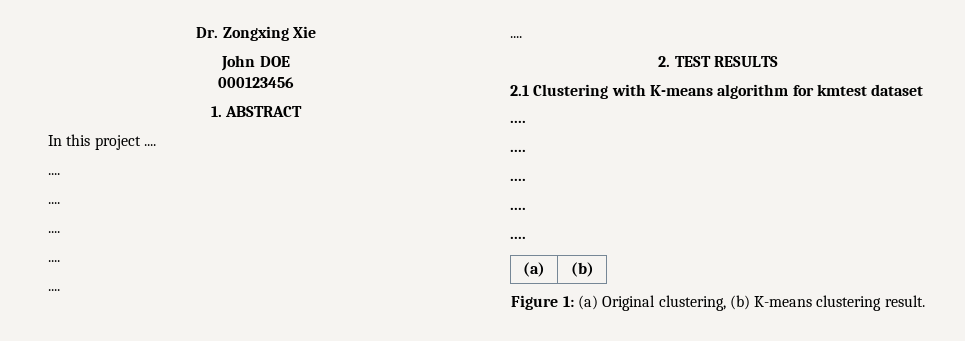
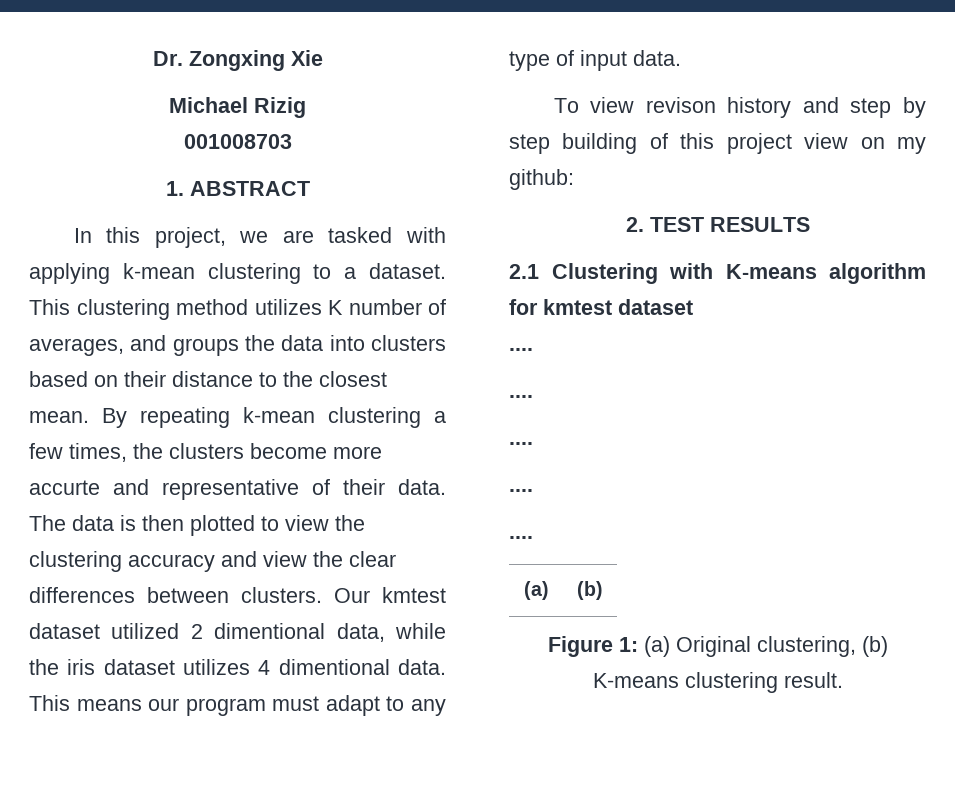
- John DOE
- 000123456
+ Michael Rizig
+ 001008703
- In this project ....
- ....
- ....
- ....
- ....
- ....
- ....
+ In this project, we are tasked with applying k-mean clustering to a dataset. This clustering method utilizes K number of averages, and groups the data into clusters based on their distance to the closest mean. By repeating k-mean clustering a few times, the clusters become more accurte and representative of their data. The data is then plotted to view the clustering accuracy and view the clear differences between clusters. Our kmtest dataset utilized 2 dimentional data, while the iris dataset utilizes 4 dimentional data. This means our program must adapt to any type of input data.
+ To view revison history and step by step building of this project view on my github:

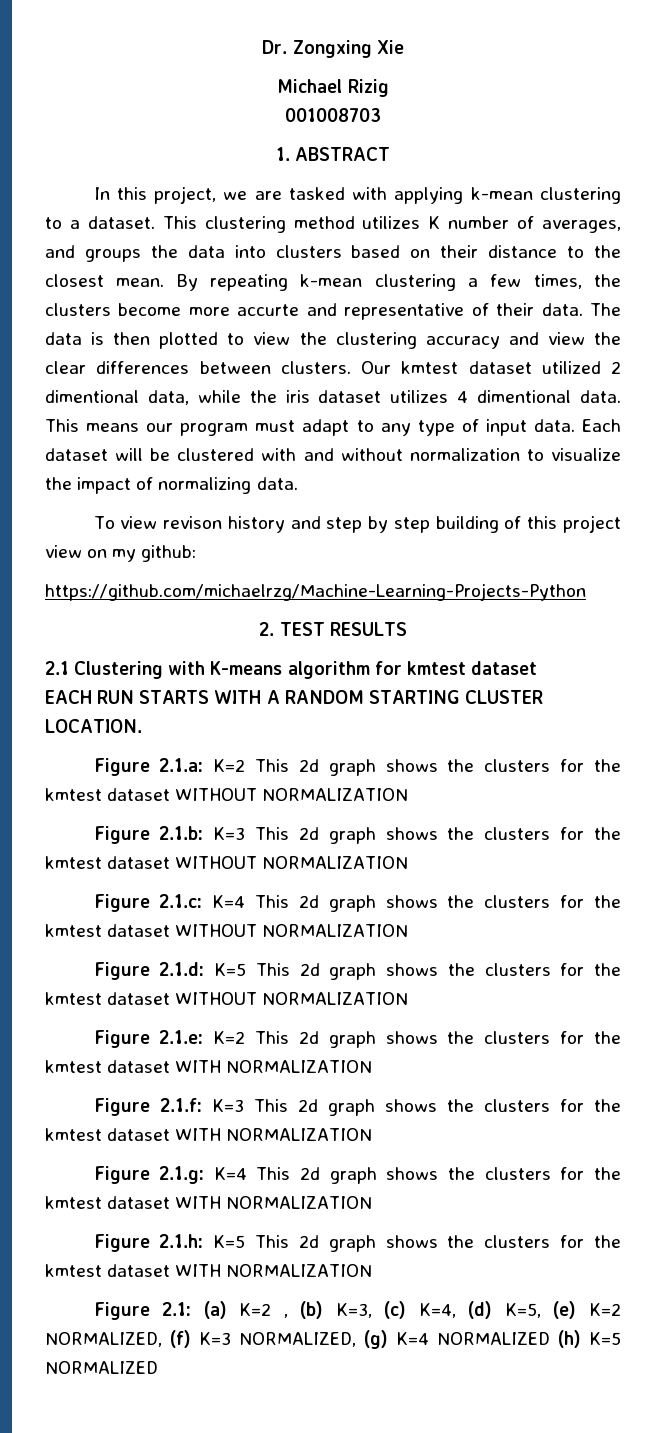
+ Each dataset will be clustered with and without normalization to visualize the impact of normalizing data.
+ https://github.com/michaelrzg/Machine-Learning-Projects-Python
  2.1 Clustering with K-means algorithm for kmtest dataset
- ....
- ....
- ....
- ....
- ....
- (a) | (b)
- Figure 1: (a) Original clustering, (b) K-means clustering result.
+ EACH RUN STARTS WITH A RANDOM STARTING CLUSTER LOCATION.
+ Figure 2.1.a: K=2 This 2d graph shows the clusters for the kmtest dataset WITHOUT NORMALIZATION
+ Figure 2.1.b: K=3 This 2d graph shows the clusters for the kmtest dataset WITHOUT NORMALIZATION
+ Figure 2.1.c: K=4 This 2d graph shows the clusters for the kmtest dataset WITHOUT NORMALIZATION
+ Figure 2.1.d: K=5 This 2d graph shows the clusters for the kmtest dataset WITHOUT NORMALIZATION
+ Figure 2.1.e: K=2 This 2d graph shows the clusters for the kmtest dataset WITH NORMALIZATION
+ Figure 2.1.f: K=3 This 2d graph shows the clusters for the kmtest dataset WITH NORMALIZATION
+ Figure 2.1.g: K=4 This 2d graph shows the clusters for the kmtest dataset WITH NORMALIZATION
+ Figure 2.1.h: K=5 This 2d graph shows the clusters for the kmtest dataset WITH NORMALIZATION
+ Figure 2.1: (a) K=2 , (b) K=3, (c) K=4, (d) K=5, (e) K=2 NORMALIZED, (f) K=3 NORMALIZED, (g) K=4 NORMALIZED (h) K=5 NORMALIZED

